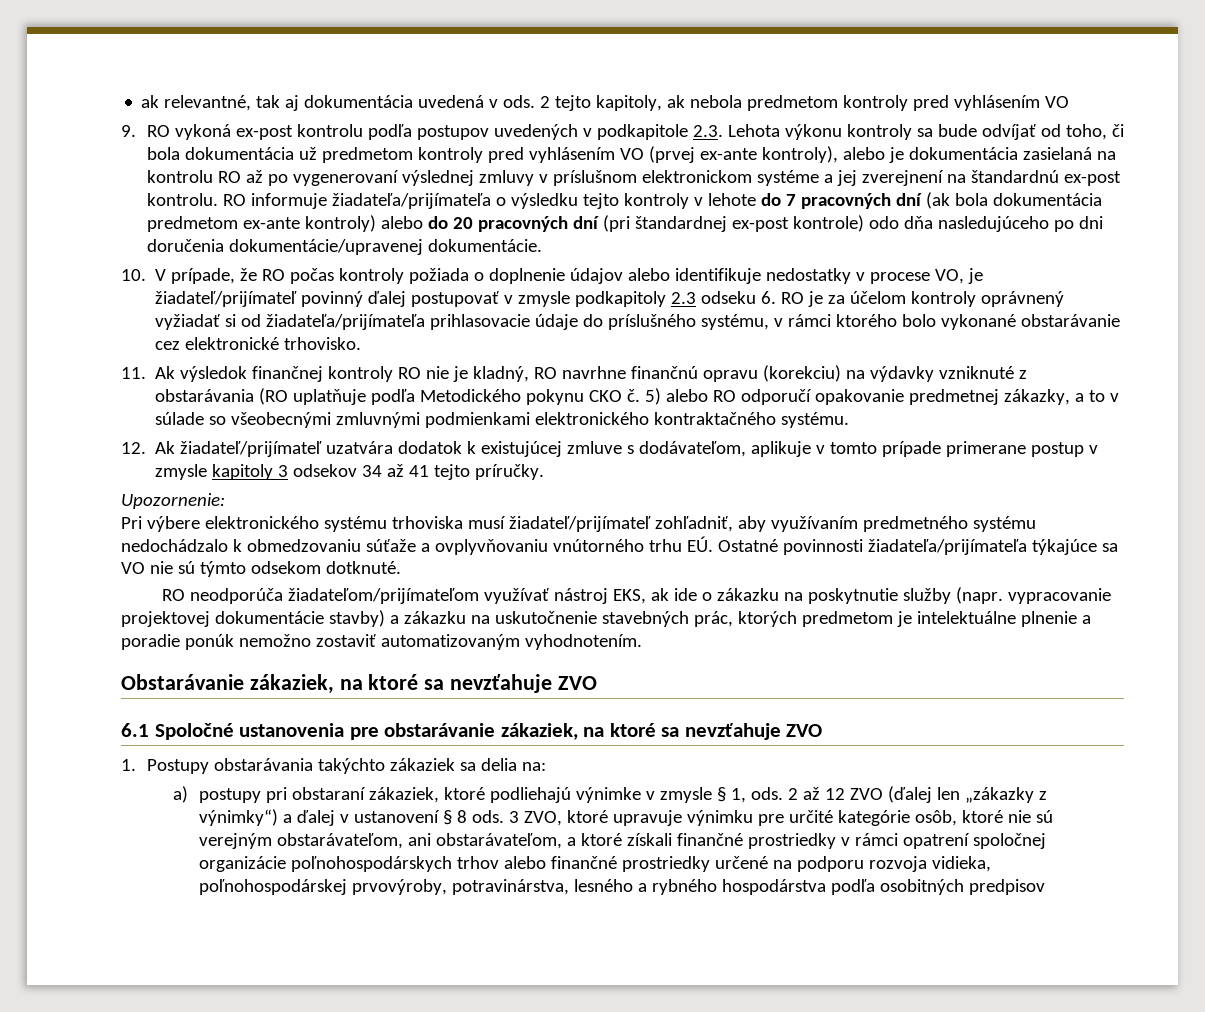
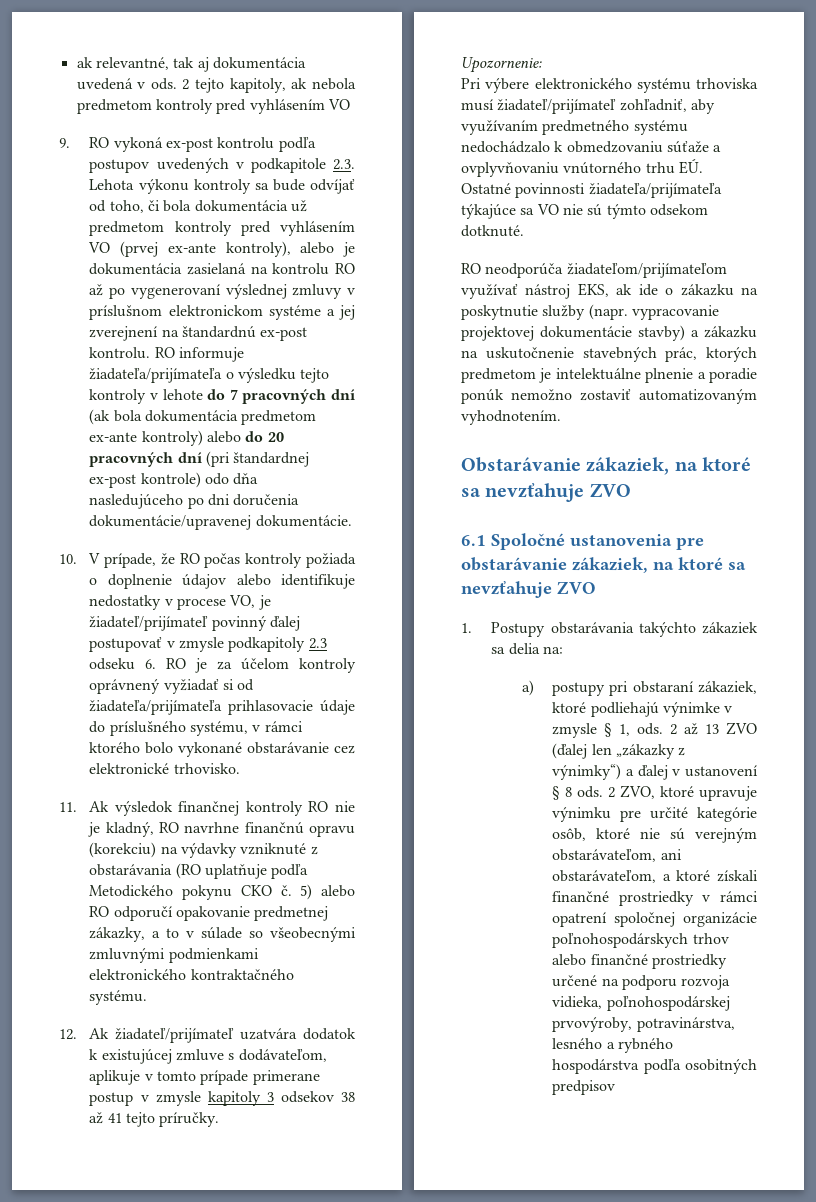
- 12. Ak žiadateľ/prijímateľ uzatvára dodatok k existujúcej zmluve s dodávateľom, aplikuje v tomto prípade primerane postup v zmysle kapitoly 3 odsekov 34 až 41 tejto príručky.
+ 12. Ak žiadateľ/prijímateľ uzatvára dodatok k existujúcej zmluve s dodávateľom, aplikuje v tomto prípade primerane postup v zmysle kapitoly 3 odsekov 38 až 41 tejto príručky.
- 2 až 12 ZVO (ďalej len „zákazky z výnimky“) a ďalej v ustanovení § 8 ods.
+ 2 až 13 ZVO (ďalej len „zákazky z výnimky“) a ďalej v ustanovení § 8 ods.
- 3 ZVO, ktoré upravuje výnimku pre určité kategórie osôb, ktoré nie sú verejným obstarávateľom, ani obstarávateľom, a ktoré získali finančné prostriedky v rámci opatrení spoločnej organizácie poľnohospodárskych trhov alebo finančné prostriedky určené na podporu rozvoja vidieka, poľnohospodárskej prvovýroby, potravinárstva, lesného a rybného hospodárstva podľa osobitných predpisov
+ 2 ZVO, ktoré upravuje výnimku pre určité kategórie osôb, ktoré nie sú verejným obstarávateľom, ani obstarávateľom, a ktoré získali finančné prostriedky v rámci opatrení spoločnej organizácie poľnohospodárskych trhov alebo finančné prostriedky určené na podporu rozvoja vidieka, poľnohospodárskej prvovýroby, potravinárstva, lesného a rybného hospodárstva podľa osobitných predpisov

